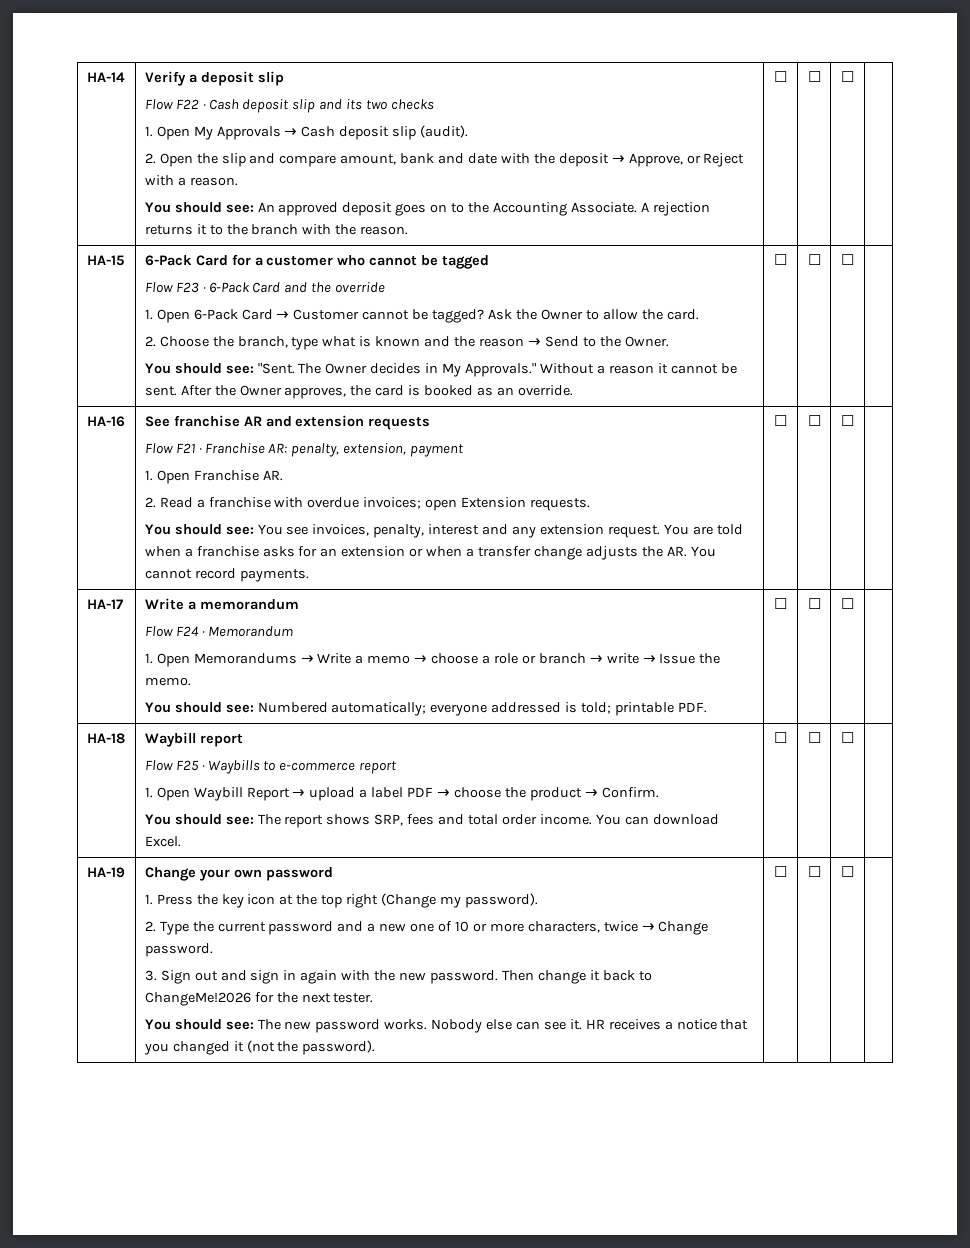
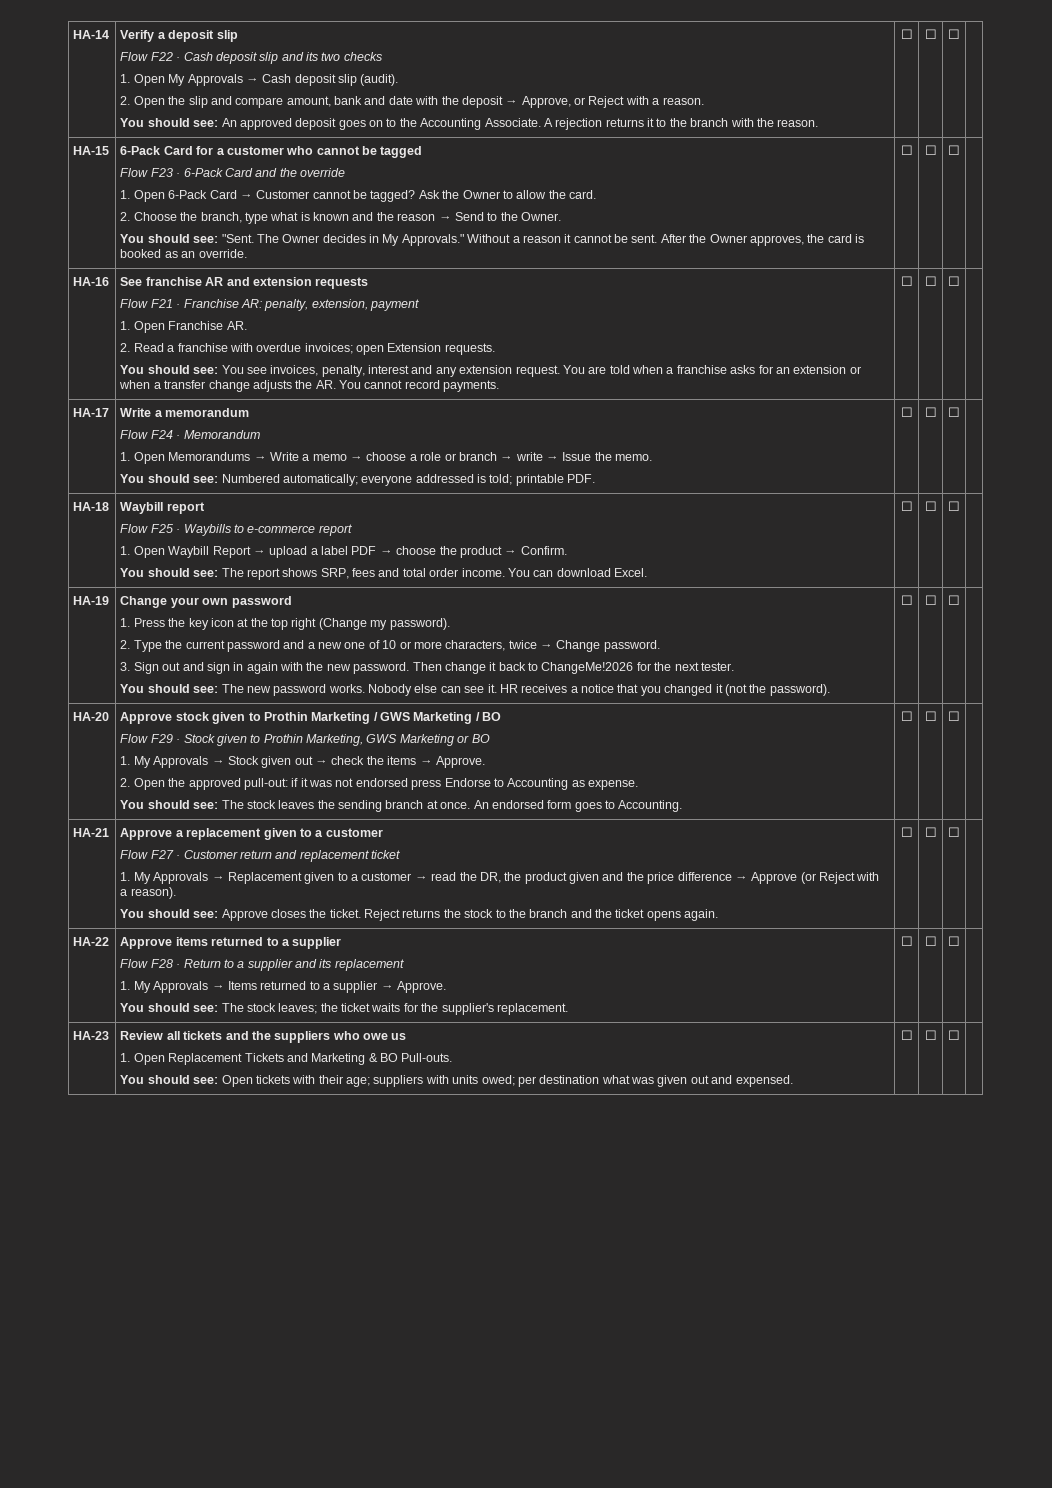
+ HA-20 | Approve stock given to Prothin Marketing / GWS Marketing / BO
+ Flow F29 · Stock given to Prothin Marketing, GWS Marketing or BO
+ 1. My Approvals → Stock given out → check the items → Approve.
+ 2. Open the approved pull-out: if it was not endorsed press Endorse to Accounting as expense.
+ You should see: The stock leaves the sending branch at once. An endorsed form goes to Accounting. | ☐ | ☐ | ☐ |
+ HA-21 | Approve a replacement given to a customer
+ Flow F27 · Customer return and replacement ticket
+ 1. My Approvals → Replacement given to a customer → read the DR, the product given and the price difference → Approve (or Reject with a reason).
+ You should see: Approve closes the ticket. Reject returns the stock to the branch and the ticket opens again. | ☐ | ☐ | ☐ |
+ HA-22 | Approve items returned to a supplier
+ Flow F28 · Return to a supplier and its replacement
+ 1. My Approvals → Items returned to a supplier → Approve.
+ You should see: The stock leaves; the ticket waits for the supplier's replacement. | ☐ | ☐ | ☐ |
+ HA-23 | Review all tickets and the suppliers who owe us
+ 1. Open Replacement Tickets and Marketing & BO Pull-outs.
+ You should see: Open tickets with their age; suppliers with units owed; per destination what was given out and expensed. | ☐ | ☐ | ☐

